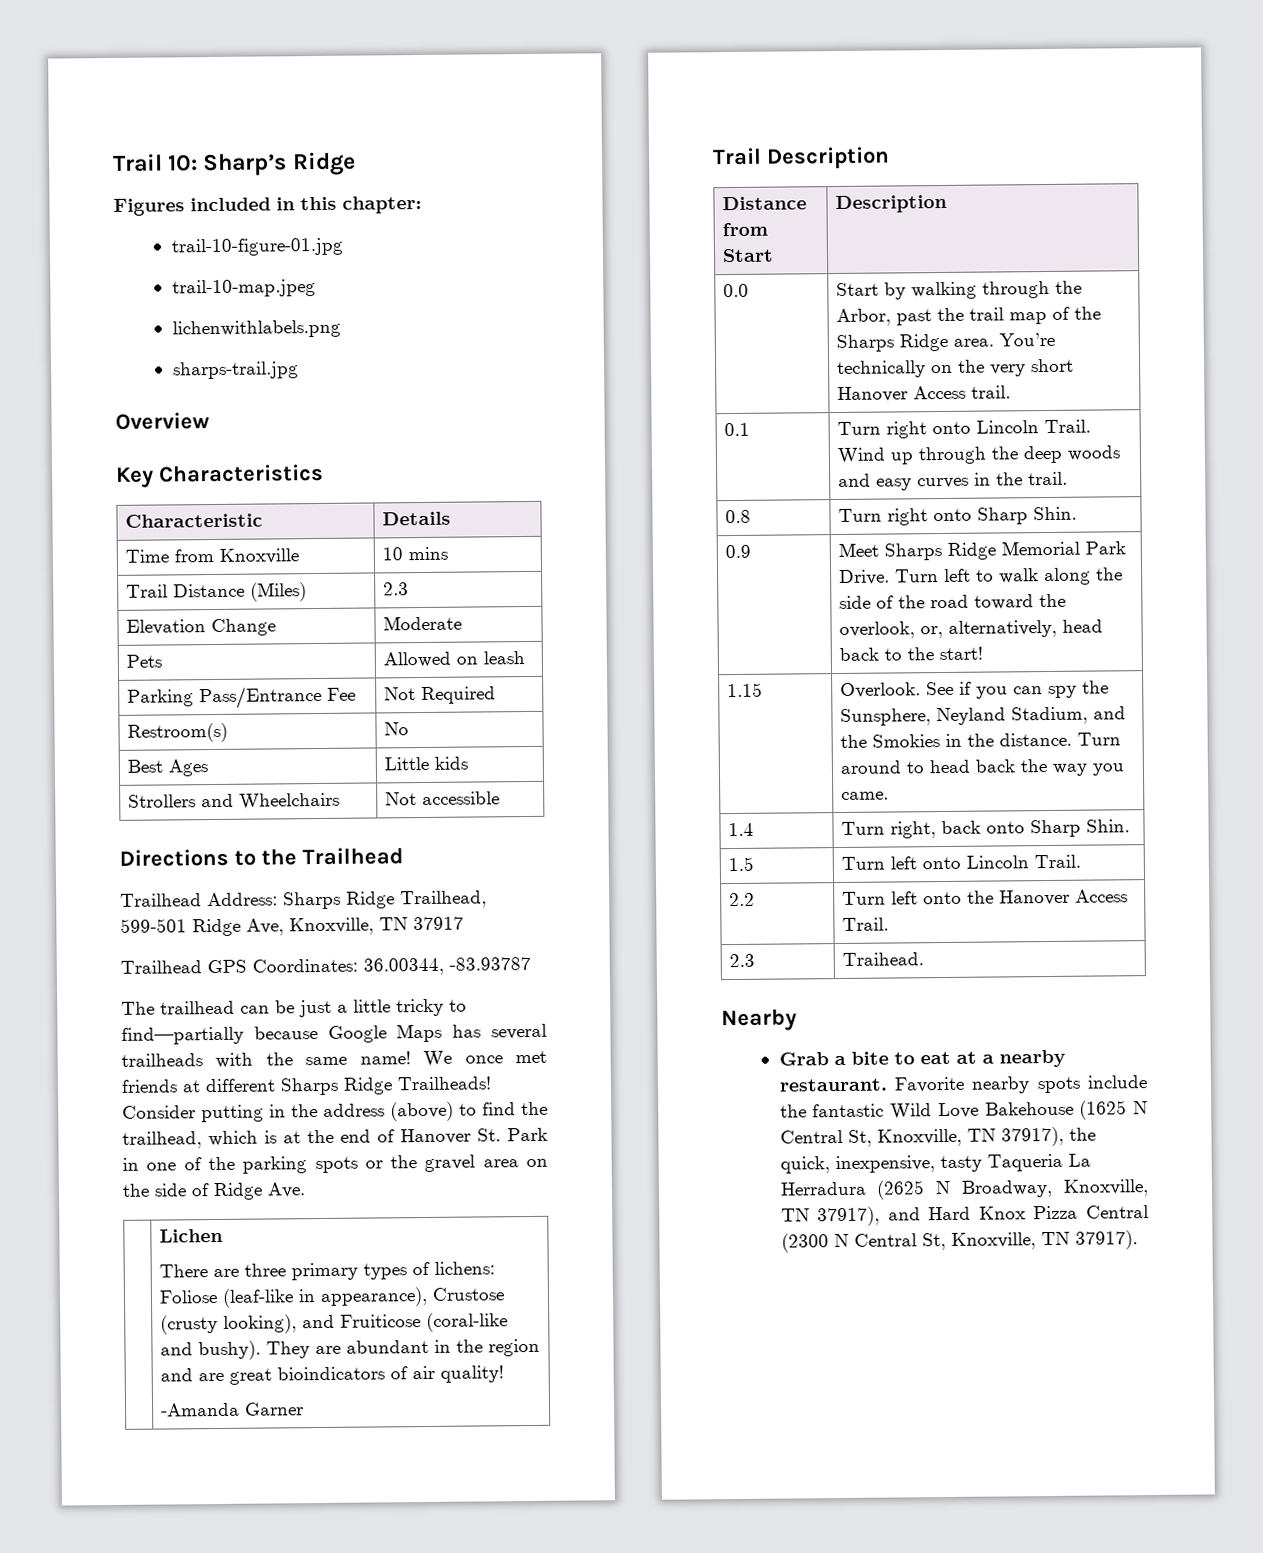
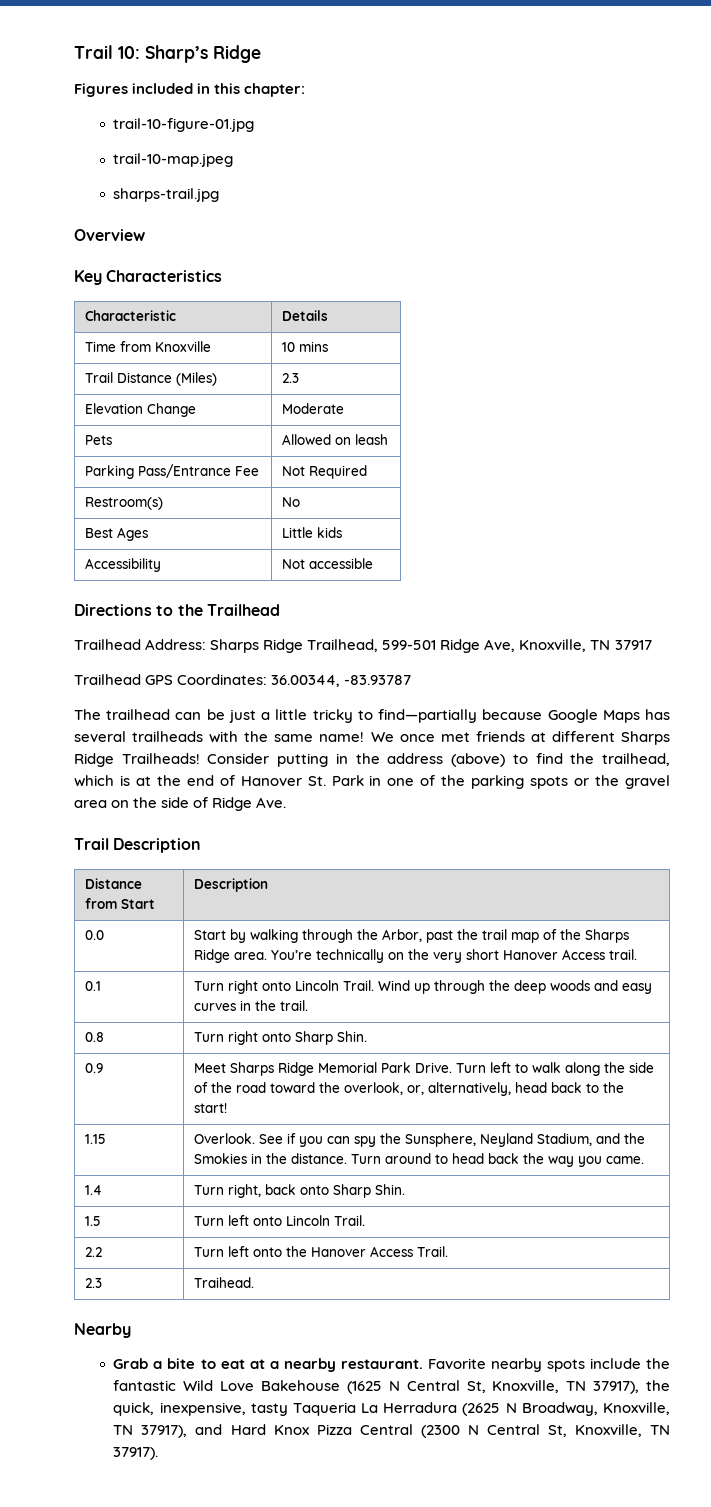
- lichenwithlabels.png
- Strollers and Wheelchairs | Not accessible
+ Accessibility | Not accessible
- | Lichen
- There are three primary types of lichens: Foliose (leaf-like in appearance), Crustose (crusty looking), and Fruiticose (coral-like and bushy). They are abundant in the region and are great bioindicators of air quality!
- -Amanda Garner

